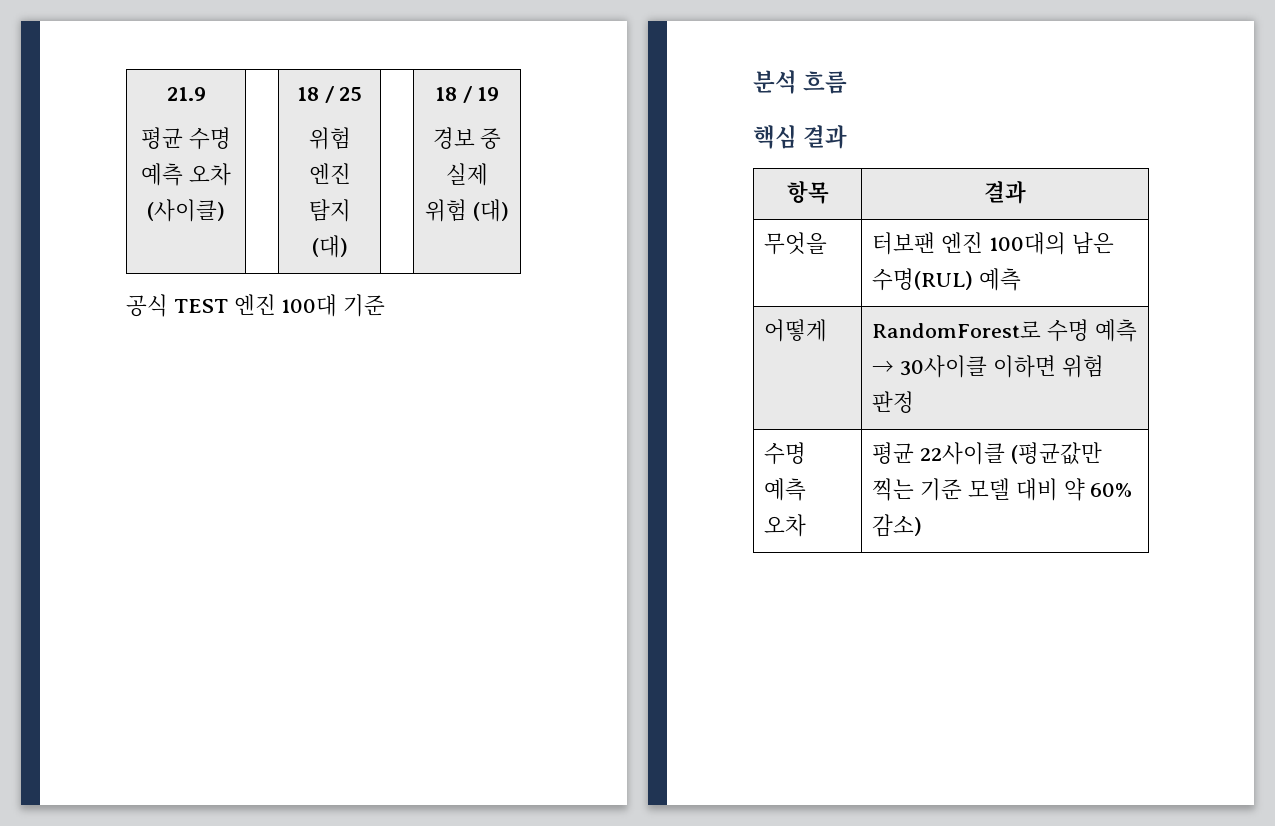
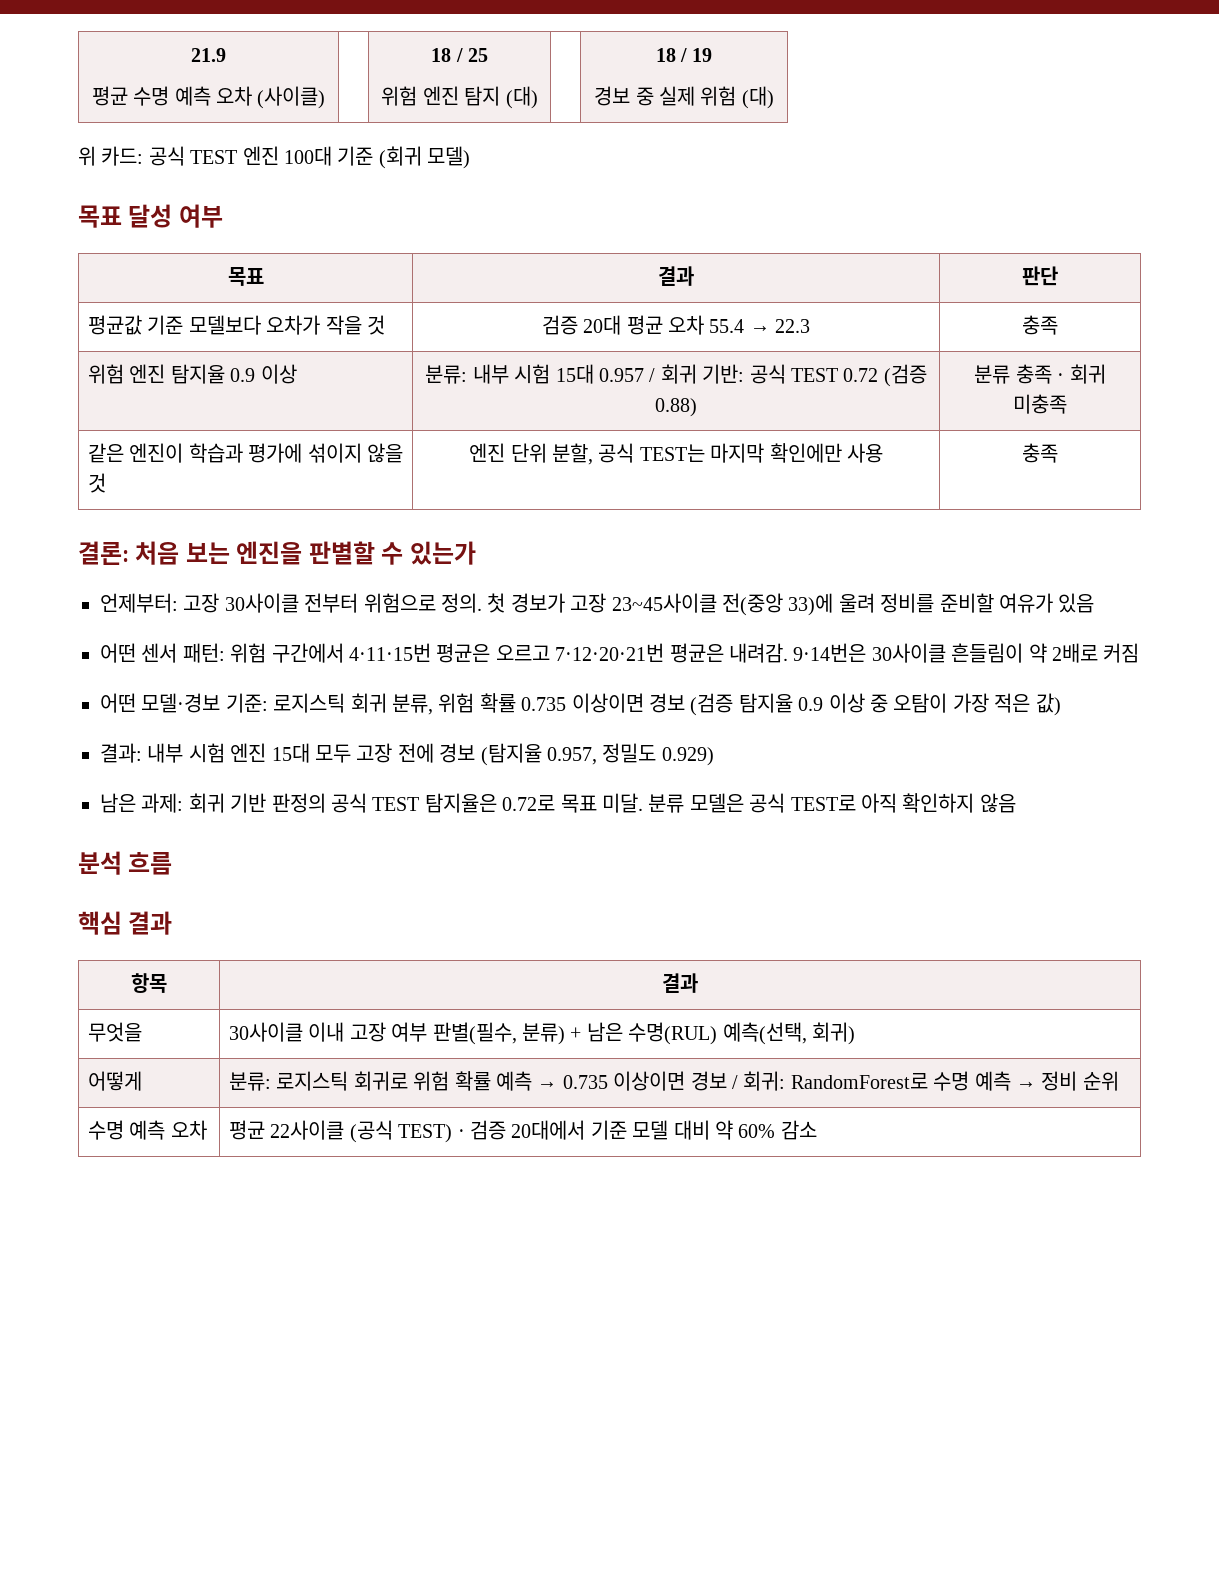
- 공식 TEST 엔진 100대 기준
+ 위 카드: 공식 TEST 엔진 100대 기준 (회귀 모델)
+ 목표 달성 여부
+ 목표 | 결과 | 판단
+ 평균값 기준 모델보다 오차가 작을 것 | 검증 20대 평균 오차 55.4 → 22.3 | 충족
+ 위험 엔진 탐지율 0.9 이상 | 분류: 내부 시험 15대 0.957 / 회귀 기반: 공식 TEST 0.72 (검증 0.88) | 분류 충족 · 회귀 미충족
+ 같은 엔진이 학습과 평가에 섞이지 않을 것 | 엔진 단위 분할, 공식 TEST는 마지막 확인에만 사용 | 충족
+ 결론: 처음 보는 엔진을 판별할 수 있는가
+ 언제부터: 고장 30사이클 전부터 위험으로 정의. 첫 경보가 고장 23~45사이클 전(중앙 33)에 울려 정비를 준비할 여유가 있음
+ 어떤 센서 패턴: 위험 구간에서 4·11·15번 평균은 오르고 7·12·20·21번 평균은 내려감. 9·14번은 30사이클 흔들림이 약 2배로 커짐
+ 어떤 모델·경보 기준: 로지스틱 회귀 분류, 위험 확률 0.735 이상이면 경보 (검증 탐지율 0.9 이상 중 오탐이 가장 적은 값)
+ 결과: 내부 시험 엔진 15대 모두 고장 전에 경보 (탐지율 0.957, 정밀도 0.929)
+ 남은 과제: 회귀 기반 판정의 공식 TEST 탐지율은 0.72로 목표 미달. 분류 모델은 공식 TEST로 아직 확인하지 않음
- 무엇을 | 터보팬 엔진 100대의 남은 수명(RUL) 예측
- 어떻게 | RandomForest로 수명 예측 → 30사이클 이하면 위험 판정
+ 무엇을 | 30사이클 이내 고장 여부 판별(필수, 분류) + 남은 수명(RUL) 예측(선택, 회귀)
+ 어떻게 | 분류: 로지스틱 회귀로 위험 확률 예측 → 0.735 이상이면 경보 / 회귀: RandomForest로 수명 예측 → 정비 순위
- 수명 예측 오차 | 평균 22사이클 (평균값만 찍는 기준 모델 대비 약 60% 감소)
+ 수명 예측 오차 | 평균 22사이클 (공식 TEST) · 검증 20대에서 기준 모델 대비 약 60% 감소

